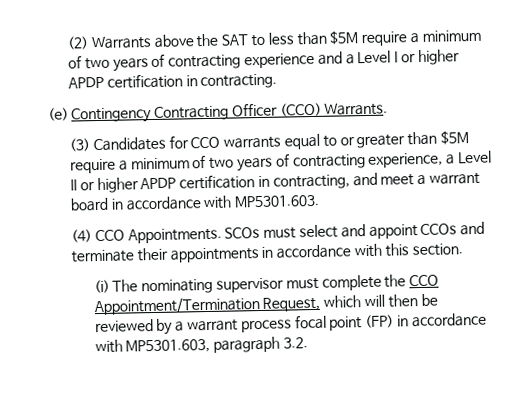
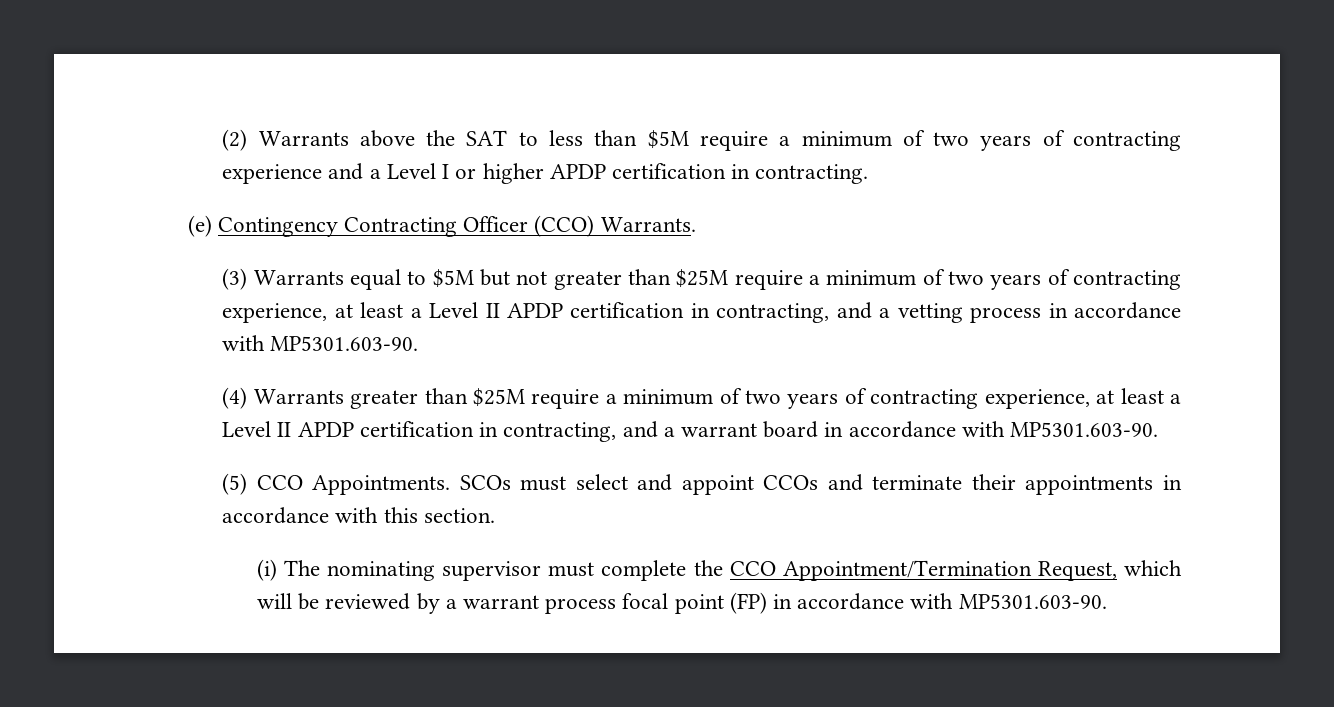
- (3) Candidates for CCO warrants equal to or greater than $5M require a minimum of two years of contracting experience, a Level II or higher APDP certification in contracting, and meet a warrant board in accordance with MP5301.603.
- (4) CCO Appointments.
+ (3) Warrants equal to $5M but not greater than $25M require a minimum of two years of contracting experience, at least a Level II APDP certification in contracting, and a vetting process in accordance with MP5301.603-90.
+ (4) Warrants greater than $25M require a minimum of two years of contracting experience, at least a Level II APDP certification in contracting, and a warrant board in accordance with MP5301.603-90.
+ (5) CCO Appointments.
- (i) The nominating supervisor must complete the CCO Appointment/Termination Request, which will then be reviewed by a warrant process focal point (FP) in accordance with MP5301.603, paragraph 3.2.
+ (i) The nominating supervisor must complete the CCO Appointment/Termination Request, which will be reviewed by a warrant process focal point (FP) in accordance with MP5301.603-90.

